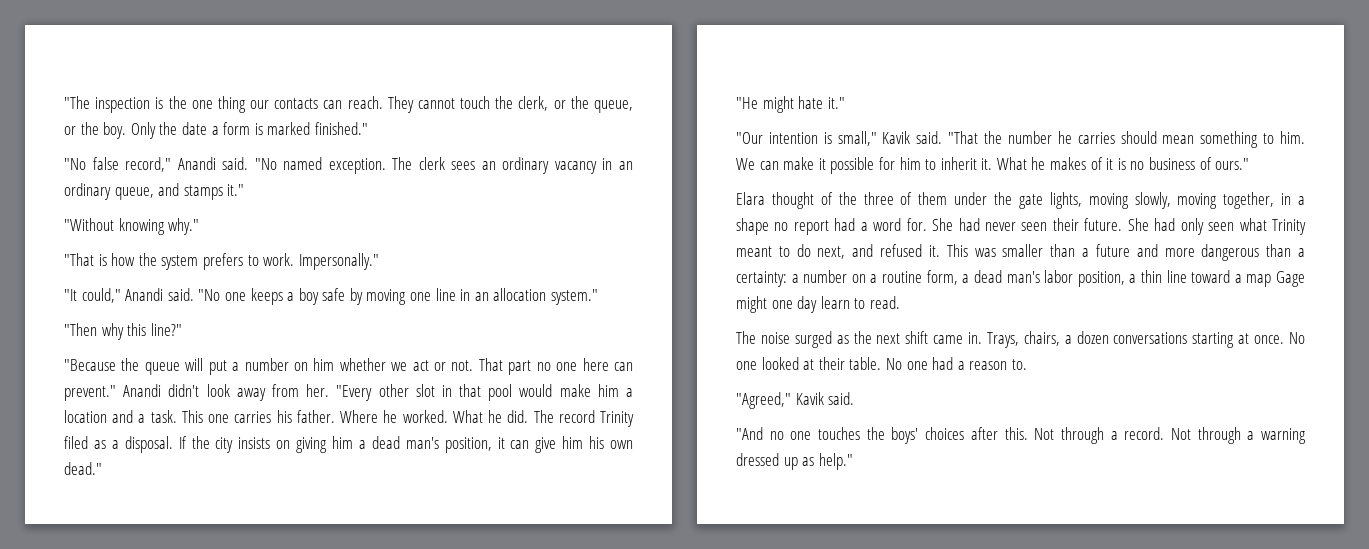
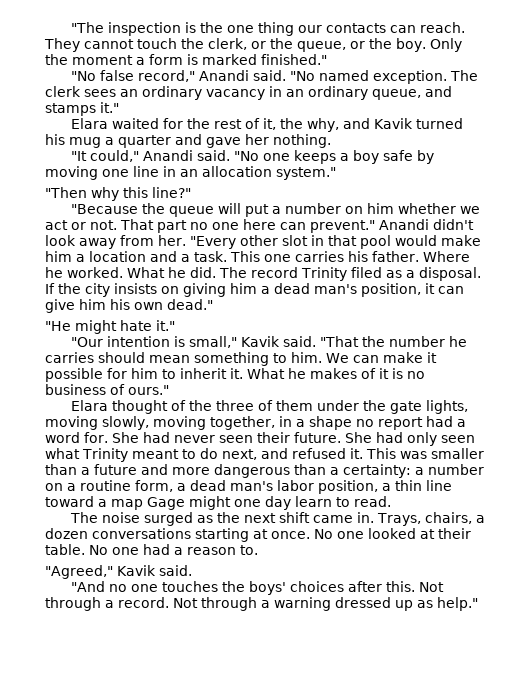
- Only the date a form is marked finished."
+ Only the moment a form is marked finished."
- "Without knowing why."
- "That is how the system prefers to work. Impersonally."
+ Elara waited for the rest of it, the why, and Kavik turned his mug a quarter and gave her nothing.

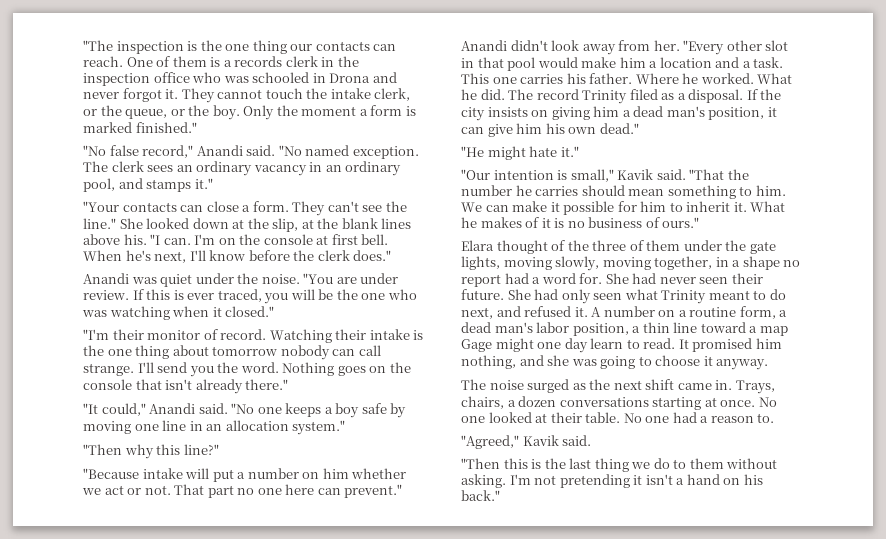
+ One of them is a records clerk in the inspection office who was schooled in Drona and never forgot it.
- They cannot touch the clerk, or the queue, or the boy.
+ They cannot touch the intake clerk, or the queue, or the boy.
- The clerk sees an ordinary vacancy in an ordinary queue, and stamps it."
+ The clerk sees an ordinary vacancy in an ordinary pool, and stamps it."
- Elara waited for the rest of it, the why, and Kavik turned his mug a quarter and gave her nothing.
+ "Your contacts can close a form. They can't see the line." She looked down at the slip, at the blank lines above his. "I can. I'm on the console at first bell. When he's next, I'll know before the clerk does."
+ Anandi was quiet under the noise. "You are under review. If this is ever traced, you will be the one who was watching when it closed."
+ "I'm their monitor of record. Watching their intake is the one thing about tomorrow nobody can call strange. I'll send you the word. Nothing goes on the console that isn't already there."
- "Because the queue will put a number on him whether we act or not.
+ "Because intake will put a number on him whether we act or not.
- This was smaller than a future and more dangerous than a certainty: a number on a routine form, a dead man's labor position, a thin line toward a map Gage might one day learn to read.
+ A number on a routine form, a dead man's labor position, a thin line toward a map Gage might one day learn to read. It promised him nothing, and she was going to choose it anyway.
- "And no one touches the boys' choices after this. Not through a record. Not through a warning dressed up as help."
+ "Then this is the last thing we do to them without asking. I'm not pretending it isn't a hand on his back."

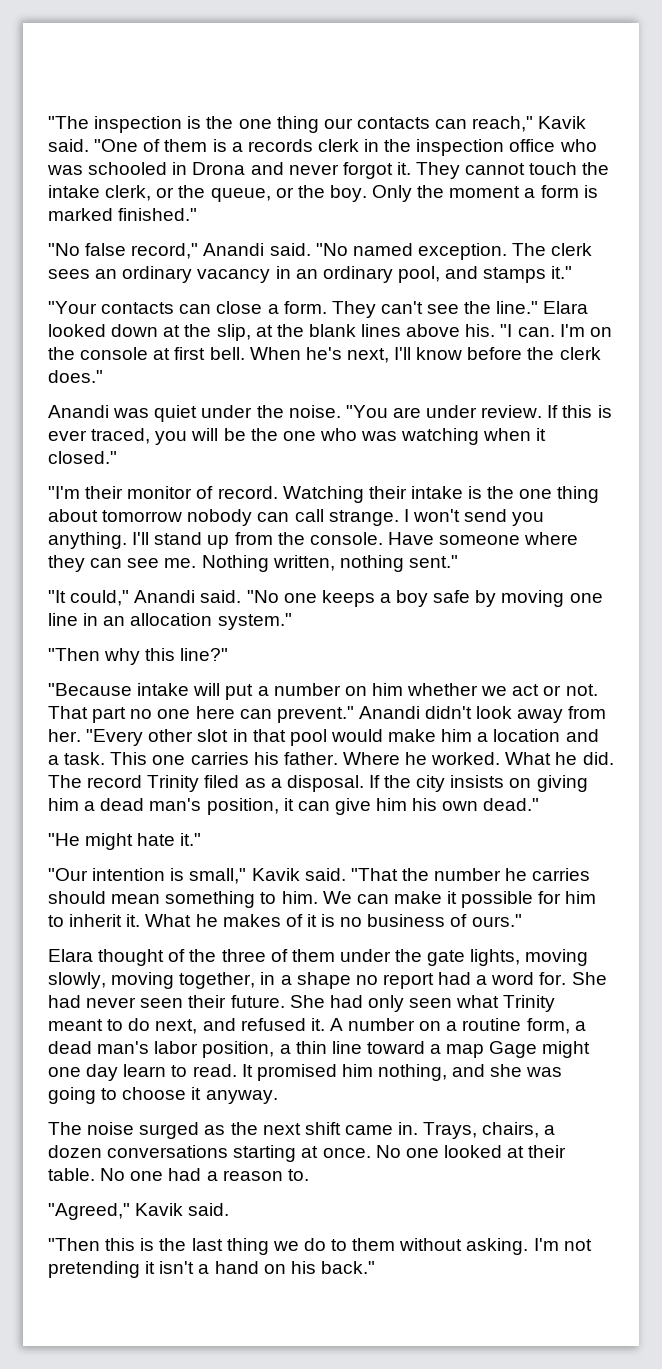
- "The inspection is the one thing our contacts can reach. One of them is a records clerk in the inspection office who was schooled in Drona and never forgot it.
+ "The inspection is the one thing our contacts can reach," Kavik said. "One of them is a records clerk in the inspection office who was schooled in Drona and never forgot it.
- She looked down at the slip, at the blank lines above his.
+ Elara looked down at the slip, at the blank lines above his.
- I'll send you the word. Nothing goes on the console that isn't already there."
+ I won't send you anything. I'll stand up from the console. Have someone where they can see me. Nothing written, nothing sent."

